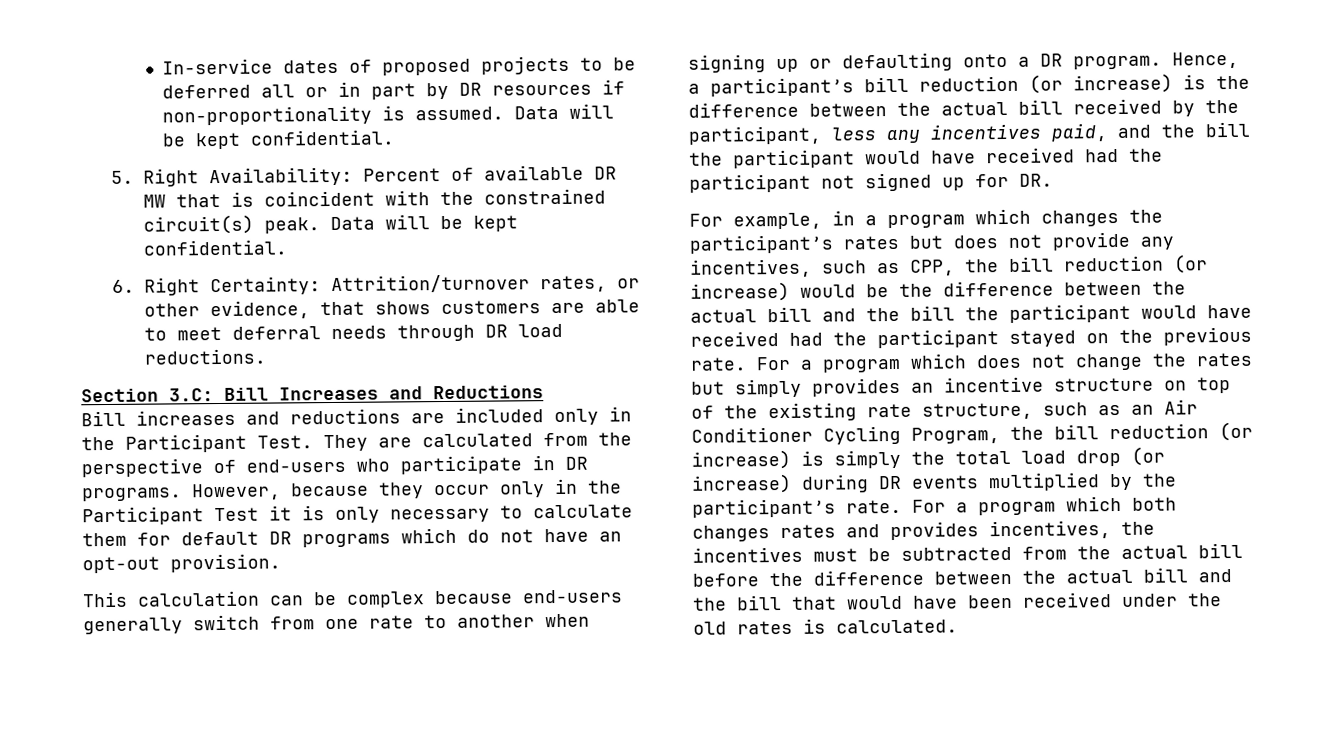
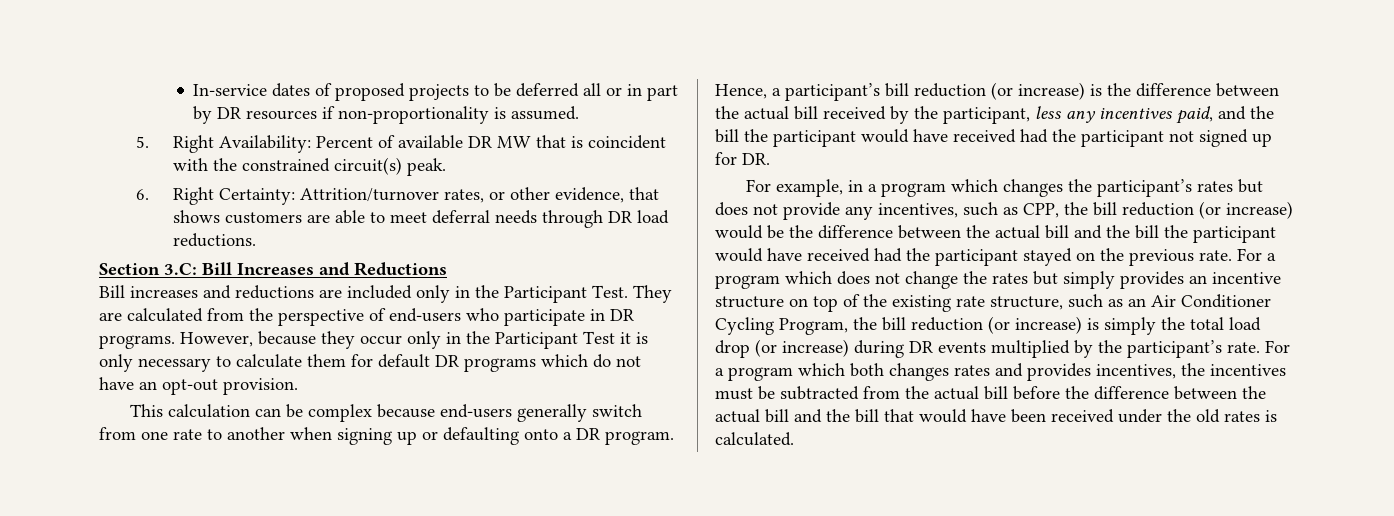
- In-service dates of proposed projects to be deferred all or in part by DR resources if non-proportionality is assumed. Data will be kept confidential.
+ In-service dates of proposed projects to be deferred all or in part by DR resources if non-proportionality is assumed.
- 5. Right Availability: Percent of available DR MW that is coincident with the constrained circuit(s) peak. Data will be kept confidential.
+ 5. Right Availability: Percent of available DR MW that is coincident with the constrained circuit(s) peak.

